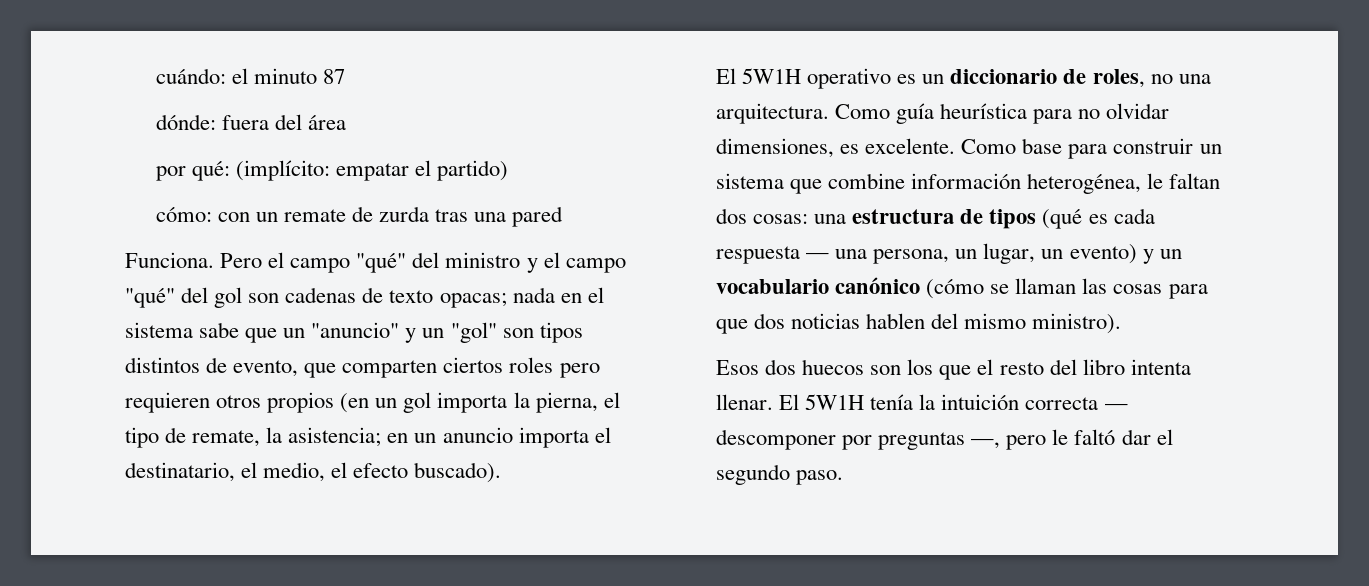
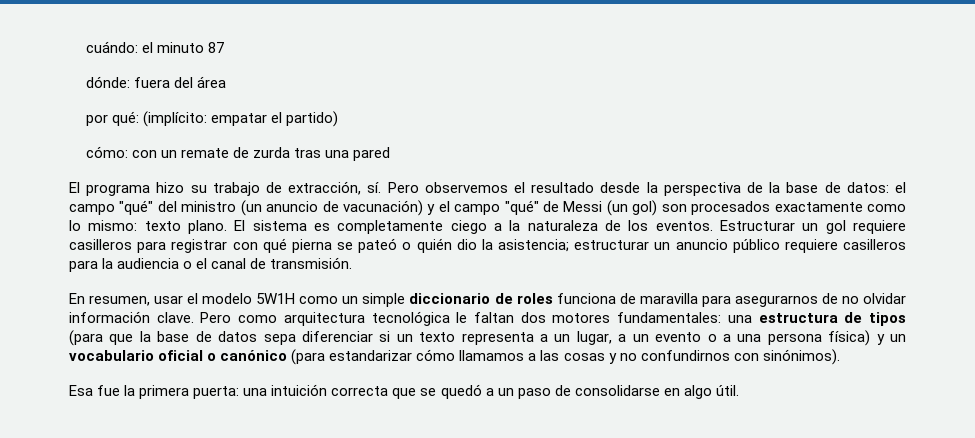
- Funciona. Pero el campo "qué" del ministro y el campo "qué" del gol son cadenas de texto opacas; nada en el sistema sabe que un "anuncio" y un "gol" son tipos distintos de evento, que comparten ciertos roles pero requieren otros propios (en un gol importa la pierna, el tipo de remate, la asistencia; en un anuncio importa el destinatario, el medio, el efecto buscado).
- El 5W1H operativo es un diccionario de roles, no una arquitectura. Como guía heurística para no olvidar dimensiones, es excelente. Como base para construir un sistema que combine información heterogénea, le faltan dos cosas: una estructura de tipos (qué es cada respuesta — una persona, un lugar, un evento) y un vocabulario canónico (cómo se llaman las cosas para que dos noticias hablen del mismo ministro).
- Esos dos huecos son los que el resto del libro intenta llenar. El 5W1H tenía la intuición correcta — descomponer por preguntas —, pero le faltó dar el segundo paso.
+ El programa hizo su trabajo de extracción, sí. Pero observemos el resultado desde la perspectiva de la base de datos: el campo "qué" del ministro (un anuncio de vacunación) y el campo "qué" de Messi (un gol) son procesados exactamente como lo mismo: texto plano. El sistema es completamente ciego a la naturaleza de los eventos. Estructurar un gol requiere casilleros para registrar con qué pierna se pateó o quién dio la asistencia; estructurar un anuncio público requiere casilleros para la audiencia o el canal de transmisión.
+ En resumen, usar el modelo 5W1H como un simple diccionario de roles funciona de maravilla para asegurarnos de no olvidar información clave. Pero como arquitectura tecnológica le faltan dos motores fundamentales: una estructura de tipos (para que la base de datos sepa diferenciar si un texto representa a un lugar, a un evento o a una persona física) y un vocabulario oficial o canónico (para estandarizar cómo llamamos a las cosas y no confundirnos con sinónimos).
+ Esa fue la primera puerta: una intuición correcta que se quedó a un paso de consolidarse en algo útil.

